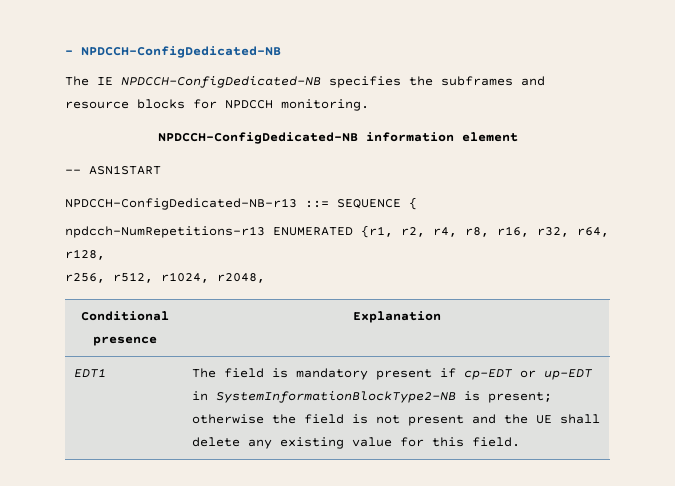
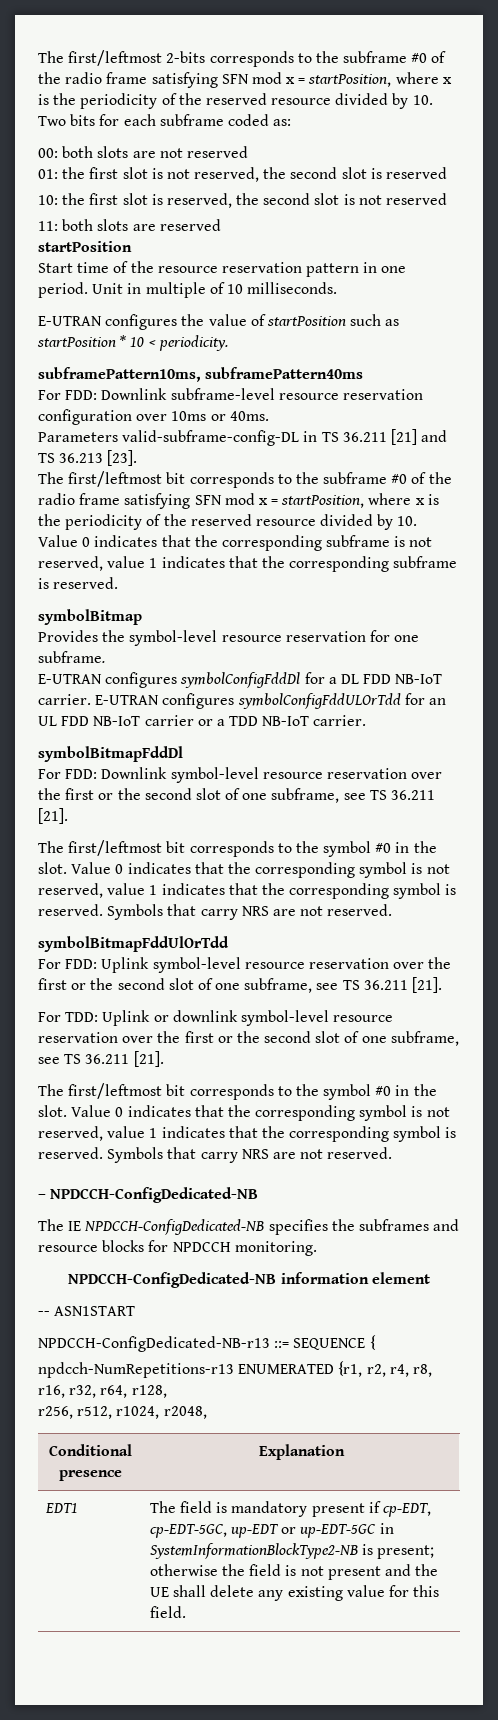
+ The first/leftmost 2-bits corresponds to the subframe #0 of the radio frame satisfying SFN mod x = startPosition, where x is the periodicity of the reserved resource divided by 10. Two bits for each subframe coded as:
+ 00: both slots are not reserved
+ 01: the first slot is not reserved, the second slot is reserved
+ 10: the first slot is reserved, the second slot is not reserved
+ 11: both slots are reserved
+ startPosition
+ Start time of the resource reservation pattern in one period. Unit in multiple of 10 milliseconds.
+ E-UTRAN configures the value of startPosition such as startPosition * 10 < periodicity.
+ subframePattern10ms, subframePattern40ms
+ For FDD: Downlink subframe-level resource reservation configuration over 10ms or 40ms.
+ Parameters valid-subframe-config-DL in TS 36.211 [21] and TS 36.213 [23].
+ The first/leftmost bit corresponds to the subframe #0 of the radio frame satisfying SFN mod x = startPosition, where x is the periodicity of the reserved resource divided by 10. Value 0 indicates that the corresponding subframe is not reserved, value 1 indicates that the corresponding subframe is reserved.
+ symbolBitmap
+ Provides the symbol-level resource reservation for one subframe.
+ E-UTRAN configures symbolConfigFddDl for a DL FDD NB-IoT carrier. E-UTRAN configures symbolConfigFddULOrTdd for an UL FDD NB-IoT carrier or a TDD NB-IoT carrier.
+ symbolBitmapFddDl
+ For FDD: Downlink symbol-level resource reservation over the first or the second slot of one subframe, see TS 36.211 [21].
+ The first/leftmost bit corresponds to the symbol #0 in the slot. Value 0 indicates that the corresponding symbol is not reserved, value 1 indicates that the corresponding symbol is reserved. Symbols that carry NRS are not reserved.
+ symbolBitmapFddUlOrTdd
+ For FDD: Uplink symbol-level resource reservation over the first or the second slot of one subframe, see TS 36.211 [21].
+ For TDD: Uplink or downlink symbol-level resource reservation over the first or the second slot of one subframe, see TS 36.211 [21].
+ The first/leftmost bit corresponds to the symbol #0 in the slot. Value 0 indicates that the corresponding symbol is not reserved, value 1 indicates that the corresponding symbol is reserved. Symbols that carry NRS are not reserved.
- EDT1 | The field is mandatory present if cp-EDT or up-EDT in SystemInformationBlockType2-NB is present; otherwise the field is not present and the UE shall delete any existing value for this field.
+ EDT1 | The field is mandatory present if cp-EDT, cp-EDT-5GC, up-EDT or up-EDT-5GC in SystemInformationBlockType2-NB is present; otherwise the field is not present and the UE shall delete any existing value for this field.

